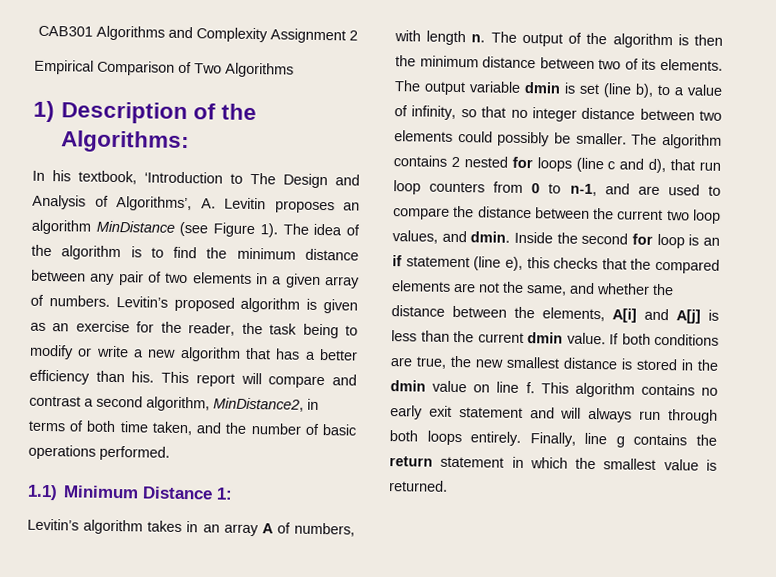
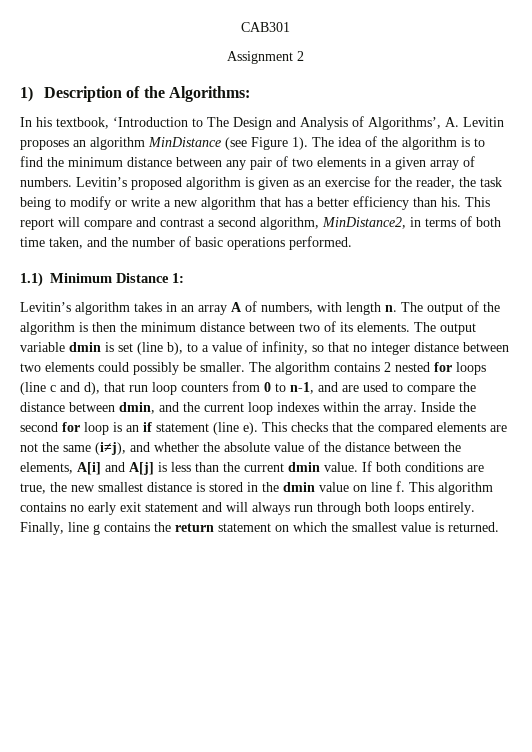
- CAB301 Algorithms and Complexity Assignment 2
+ CAB301
+ Assignment 2
- Empirical Comparison of Two Algorithms
- The algorithm contains 2 nested for loops (line c and d), that run loop counters from 0 to n-1, and are used to compare the distance between the current two loop values, and dmin.
+ The algorithm contains 2 nested for loops (line c and d), that run loop counters from 0 to n-1, and are used to compare the distance between dmin, and the current loop indexes within the array.
- Inside the second for loop is an if statement (line e), this checks that the compared elements are not the same, and whether the distance between the elements, A[i] and A[j] is less than the current dmin value.
+ Inside the second for loop is an if statement (line e). This checks that the compared elements are not the same (i≠j), and whether the absolute value of the distance between the elements, A[i] and A[j] is less than the current dmin value.
- Finally, line g contains the return statement in which the smallest value is returned.
+ Finally, line g contains the return statement on which the smallest value is returned.

